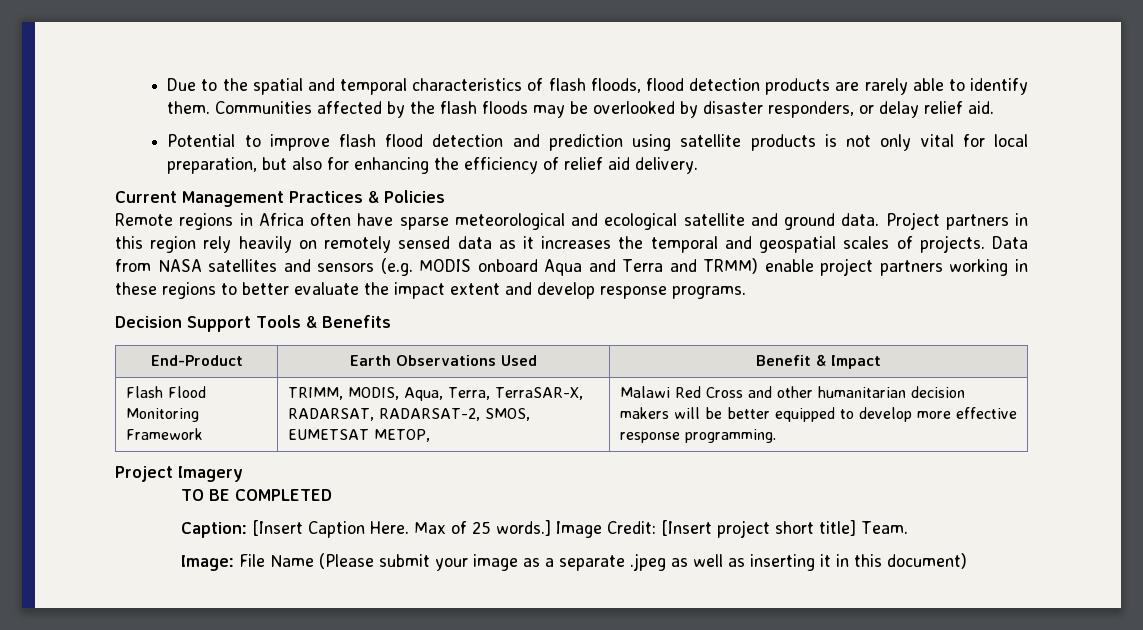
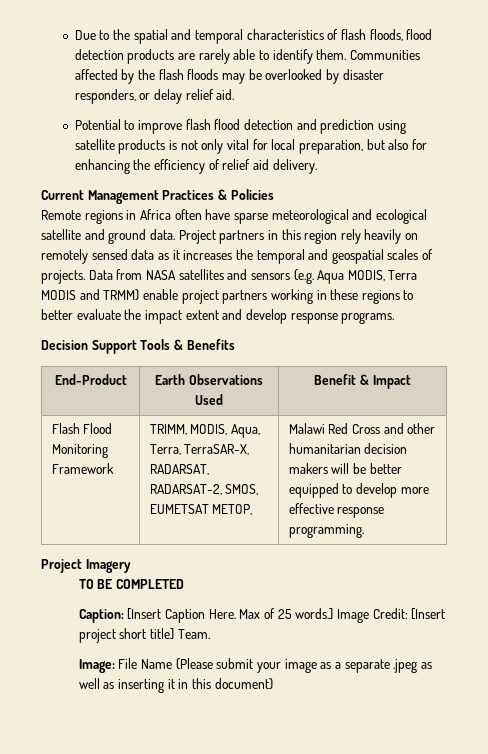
- Data from NASA satellites and sensors (e.g. MODIS onboard Aqua and Terra and TRMM) enable project partners working in these regions to better evaluate the impact extent and develop response programs.
+ Data from NASA satellites and sensors (e.g. Aqua MODIS, Terra MODIS and TRMM) enable project partners working in these regions to better evaluate the impact extent and develop response programs.

